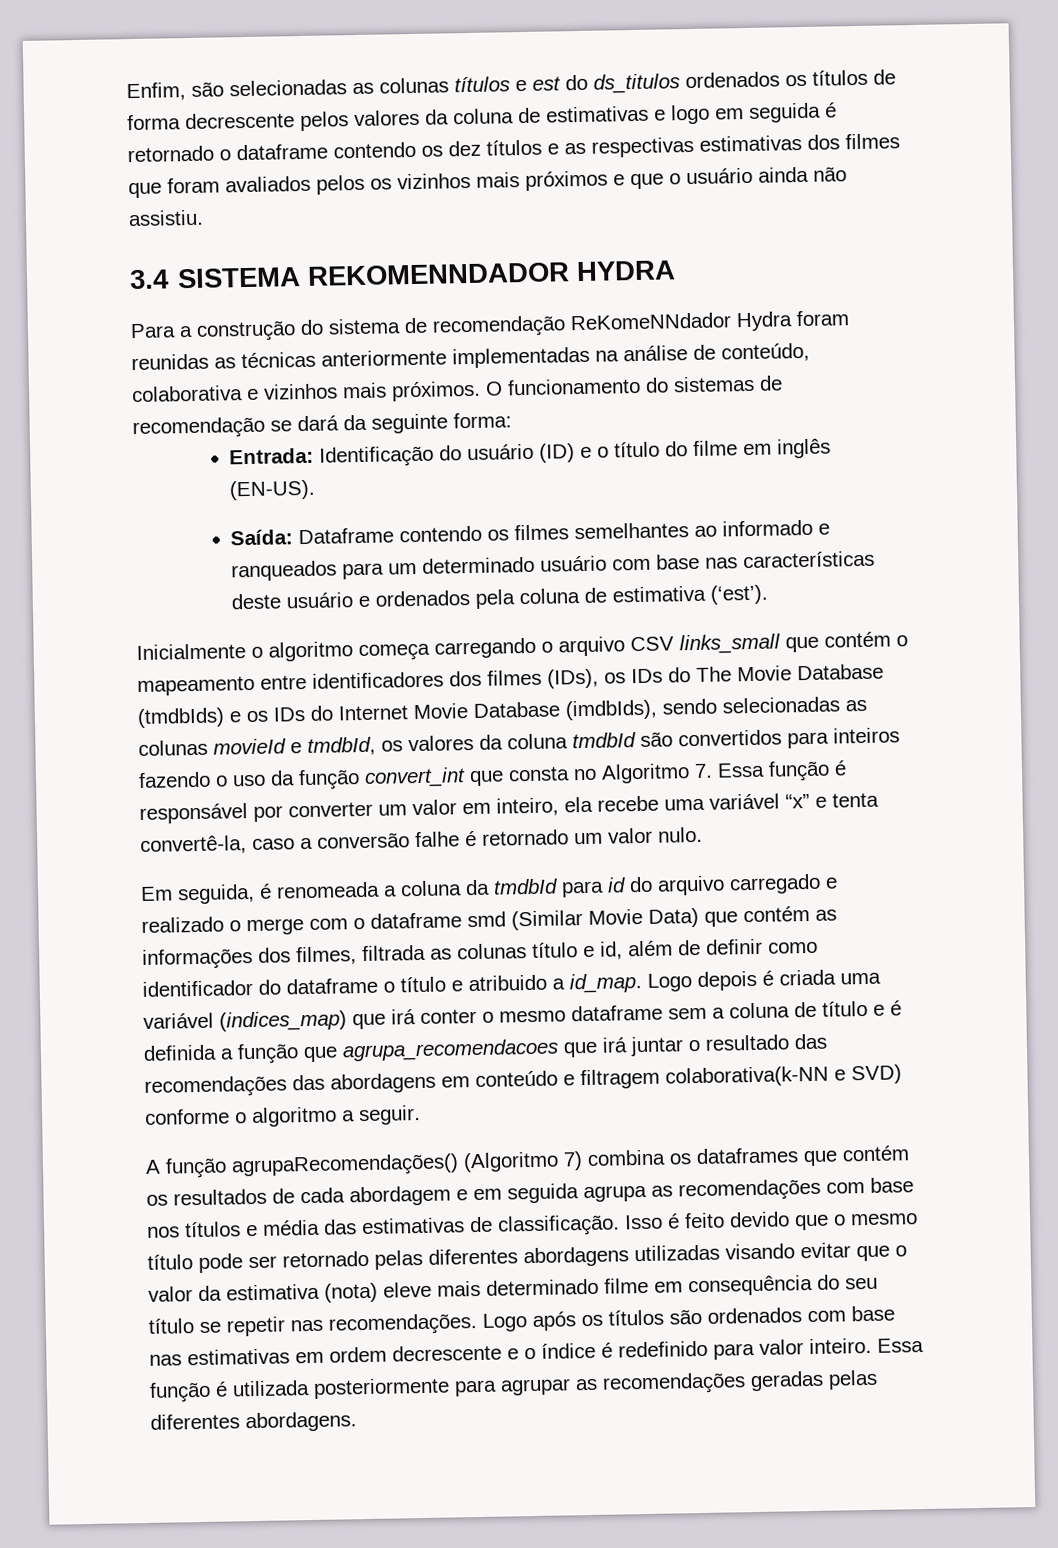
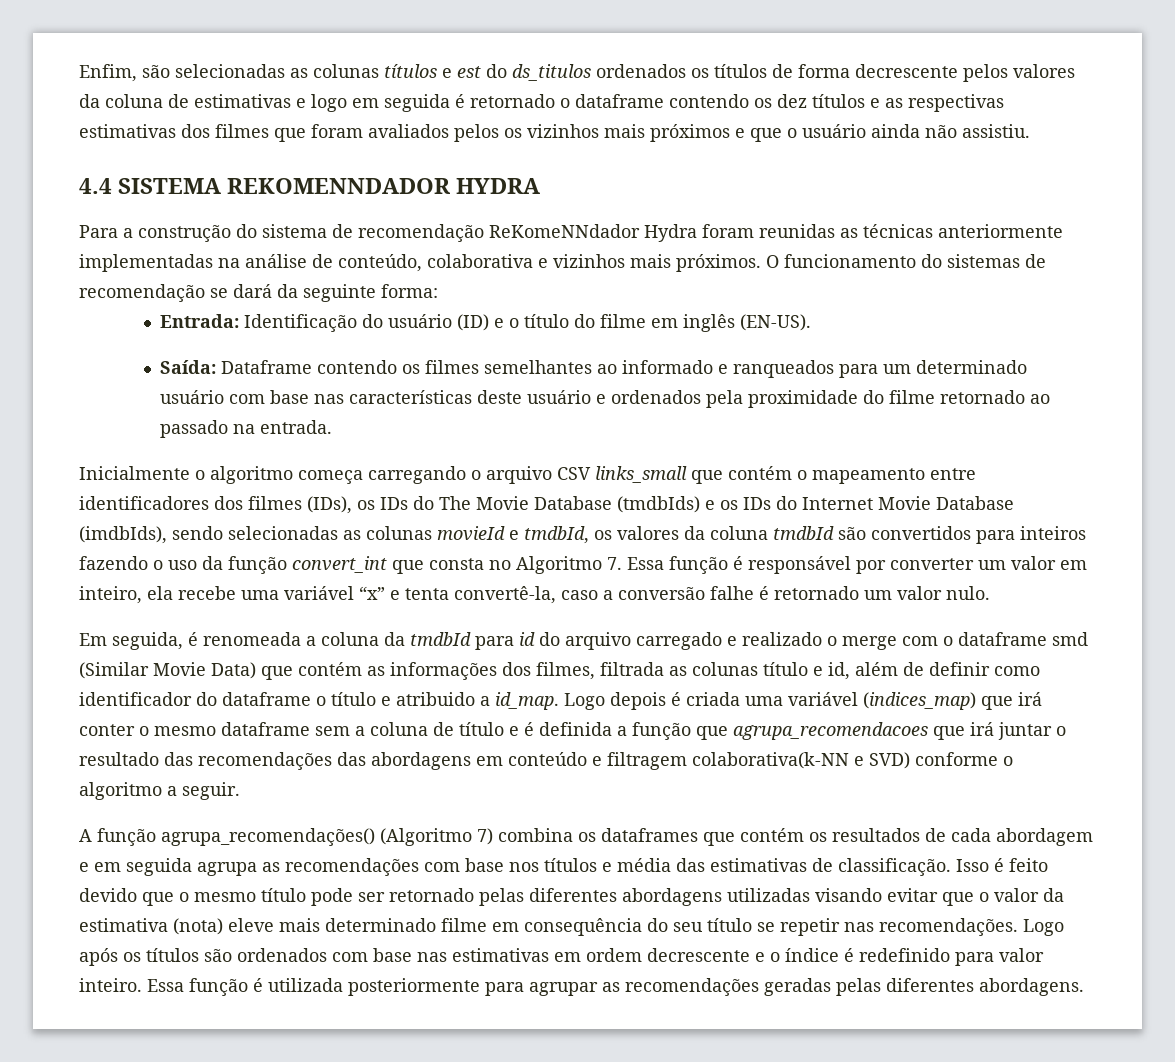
- 3.4 SISTEMA REKOMENNDADOR HYDRA
+ 4.4 SISTEMA REKOMENNDADOR HYDRA
- Saída: Dataframe contendo os filmes semelhantes ao informado e ranqueados para um determinado usuário com base nas características deste usuário e ordenados pela coluna de estimativa (‘est’).
+ Saída: Dataframe contendo os filmes semelhantes ao informado e ranqueados para um determinado usuário com base nas características deste usuário e ordenados pela proximidade do filme retornado ao passado na entrada.
- A função agrupaRecomendações() (Algoritmo 7) combina os dataframes que contém os resultados de cada abordagem e em seguida agrupa as recomendações com base nos títulos e média das estimativas de classificação.
+ A função agrupa_recomendações() (Algoritmo 7) combina os dataframes que contém os resultados de cada abordagem e em seguida agrupa as recomendações com base nos títulos e média das estimativas de classificação.

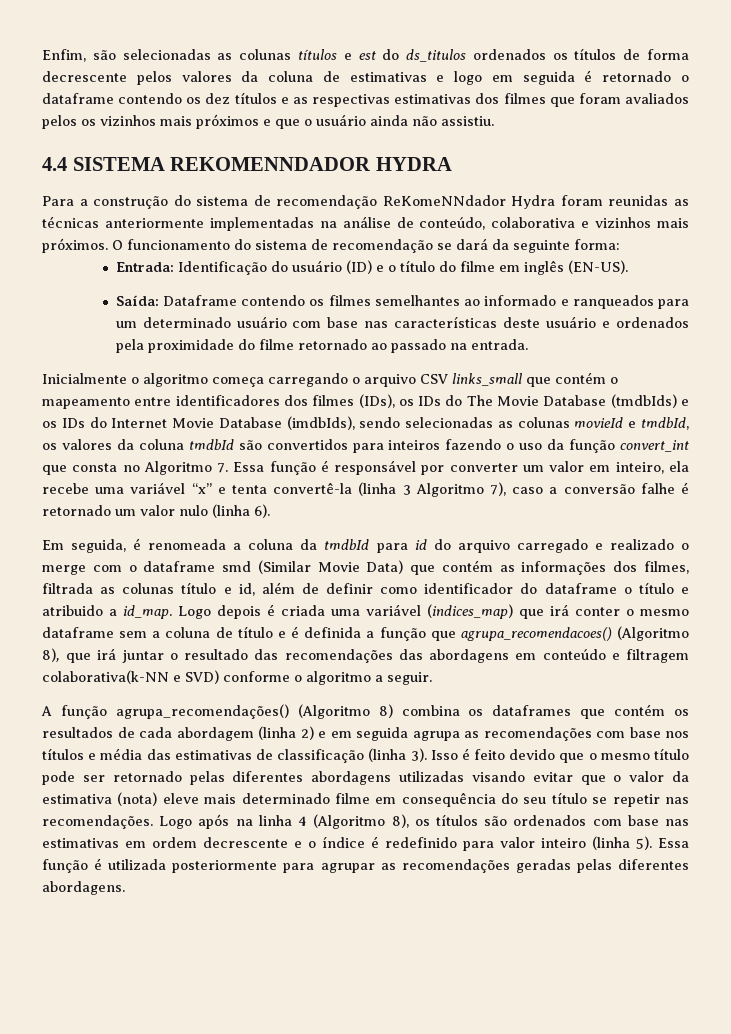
- O funcionamento do sistemas de recomendação se dará da seguinte forma:
+ O funcionamento do sistema de recomendação se dará da seguinte forma:
- Inicialmente o algoritmo começa carregando o arquivo CSV links_small que contém o mapeamento entre identificadores dos filmes (IDs), os IDs do The Movie Database (tmdbIds) e os IDs do Internet Movie Database (imdbIds), sendo selecionadas as colunas movieId e tmdbId, os valores da coluna tmdbId são convertidos para inteiros fazendo o uso da função convert_int que consta no Algoritmo 7. Essa função é responsável por converter um valor em inteiro, ela recebe uma variável “x” e tenta convertê-la, caso a conversão falhe é retornado um valor nulo.
+ Inicialmente o algoritmo começa carregando o arquivo CSV links_small que contém o mapeamento entre identificadores dos filmes (IDs), os IDs do The Movie Database (tmdbIds) e os IDs do Internet Movie Database (imdbIds), sendo selecionadas as colunas movieId e tmdbId, os valores da coluna tmdbId são convertidos para inteiros fazendo o uso da função convert_int que consta no Algoritmo 7. Essa função é responsável por converter um valor em inteiro, ela recebe uma variável “x” e tenta convertê-la (linha 3 Algoritmo 7), caso a conversão falhe é retornado um valor nulo (linha 6).
- Logo depois é criada uma variável (indices_map) que irá conter o mesmo dataframe sem a coluna de título e é definida a função que agrupa_recomendacoes que irá juntar o resultado das recomendações das abordagens em conteúdo e filtragem colaborativa(k-NN e SVD) conforme o algoritmo a seguir.
+ Logo depois é criada uma variável (indices_map) que irá conter o mesmo dataframe sem a coluna de título e é definida a função que agrupa_recomendacoes() (Algoritmo 8), que irá juntar o resultado das recomendações das abordagens em conteúdo e filtragem colaborativa(k-NN e SVD) conforme o algoritmo a seguir.
- A função agrupa_recomendações() (Algoritmo 7) combina os dataframes que contém os resultados de cada abordagem e em seguida agrupa as recomendações com base nos títulos e média das estimativas de classificação.
+ A função agrupa_recomendações() (Algoritmo 8) combina os dataframes que contém os resultados de cada abordagem (linha 2) e em seguida agrupa as recomendações com base nos títulos e média das estimativas de classificação (linha 3).
- Logo após os títulos são ordenados com base nas estimativas em ordem decrescente e o índice é redefinido para valor inteiro.
+ Logo após na linha 4 (Algoritmo 8), os títulos são ordenados com base nas estimativas em ordem decrescente e o índice é redefinido para valor inteiro (linha 5).

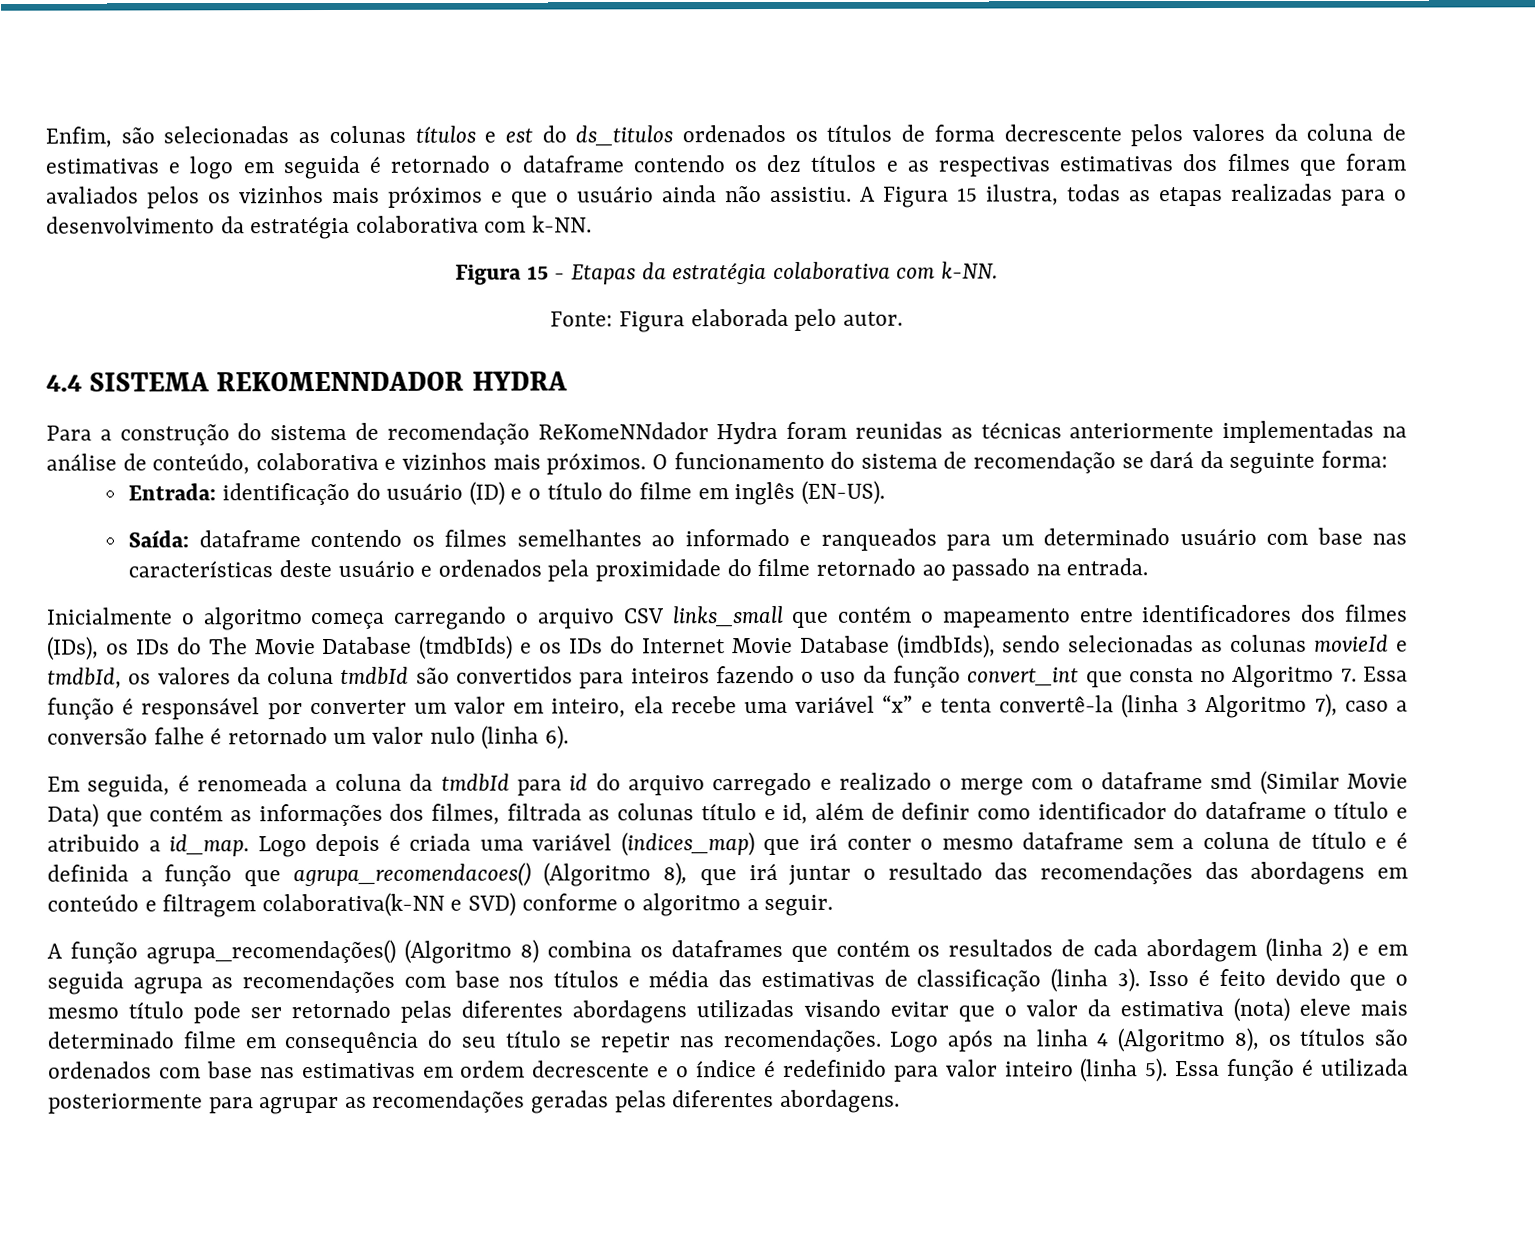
+ A Figura 15 ilustra, todas as etapas realizadas para o desenvolvimento da estratégia colaborativa com k-NN.
+ Figura 15 - Etapas da estratégia colaborativa com k-NN.
+ Fonte: Figura elaborada pelo autor.
- Entrada: Identificação do usuário (ID) e o título do filme em inglês (EN-US).
+ Entrada: identificação do usuário (ID) e o título do filme em inglês (EN-US).
- Saída: Dataframe contendo os filmes semelhantes ao informado e ranqueados para um determinado usuário com base nas características deste usuário e ordenados pela proximidade do filme retornado ao passado na entrada.
+ Saída: dataframe contendo os filmes semelhantes ao informado e ranqueados para um determinado usuário com base nas características deste usuário e ordenados pela proximidade do filme retornado ao passado na entrada.

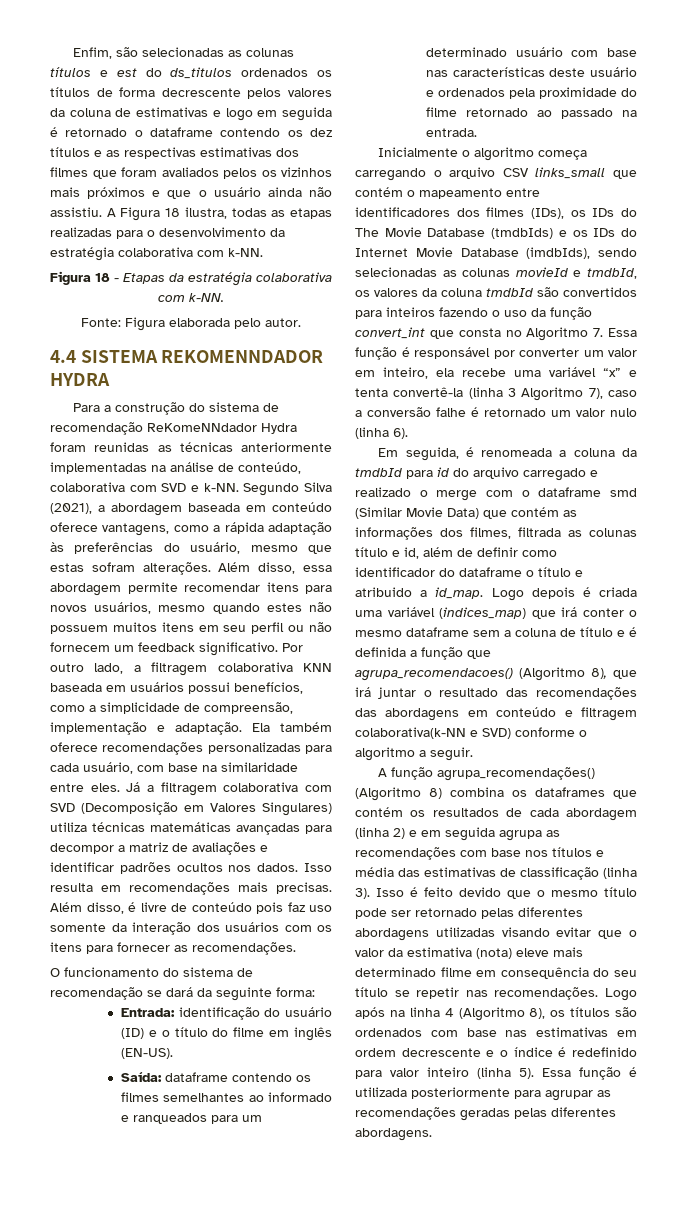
- A Figura 15 ilustra, todas as etapas realizadas para o desenvolvimento da estratégia colaborativa com k-NN.
+ A Figura 18 ilustra, todas as etapas realizadas para o desenvolvimento da estratégia colaborativa com k-NN.
- Figura 15 - Etapas da estratégia colaborativa com k-NN.
+ Figura 18 - Etapas da estratégia colaborativa com k-NN.
- Para a construção do sistema de recomendação ReKomeNNdador Hydra foram reunidas as técnicas anteriormente implementadas na análise de conteúdo, colaborativa e vizinhos mais próximos. O funcionamento do sistema de recomendação se dará da seguinte forma:
+ Para a construção do sistema de recomendação ReKomeNNdador Hydra foram reunidas as técnicas anteriormente implementadas na análise de conteúdo, colaborativa com SVD e k-NN. Segundo Silva (2021), a abordagem baseada em conteúdo oferece vantagens, como a rápida adaptação às preferências do usuário, mesmo que estas sofram alterações. Além disso, essa abordagem permite recomendar itens para novos usuários, mesmo quando estes não possuem muitos itens em seu perfil ou não fornecem um feedback significativo. Por outro lado, a filtragem colaborativa KNN baseada em usuários possui benefícios, como a simplicidade de compreensão, implementação e adaptação. Ela também oferece recomendações personalizadas para cada usuário, com base na similaridade entre eles. Já a filtragem colaborativa com SVD (Decomposição em Valores Singulares) utiliza técnicas matemáticas avançadas para decompor a matriz de avaliações e identificar padrões ocultos nos dados. Isso resulta em recomendações mais precisas. Além disso, é livre de conteúdo pois faz uso somente da interação dos usuários com os itens para fornecer as recomendações.
+ O funcionamento do sistema de recomendação se dará da seguinte forma:

